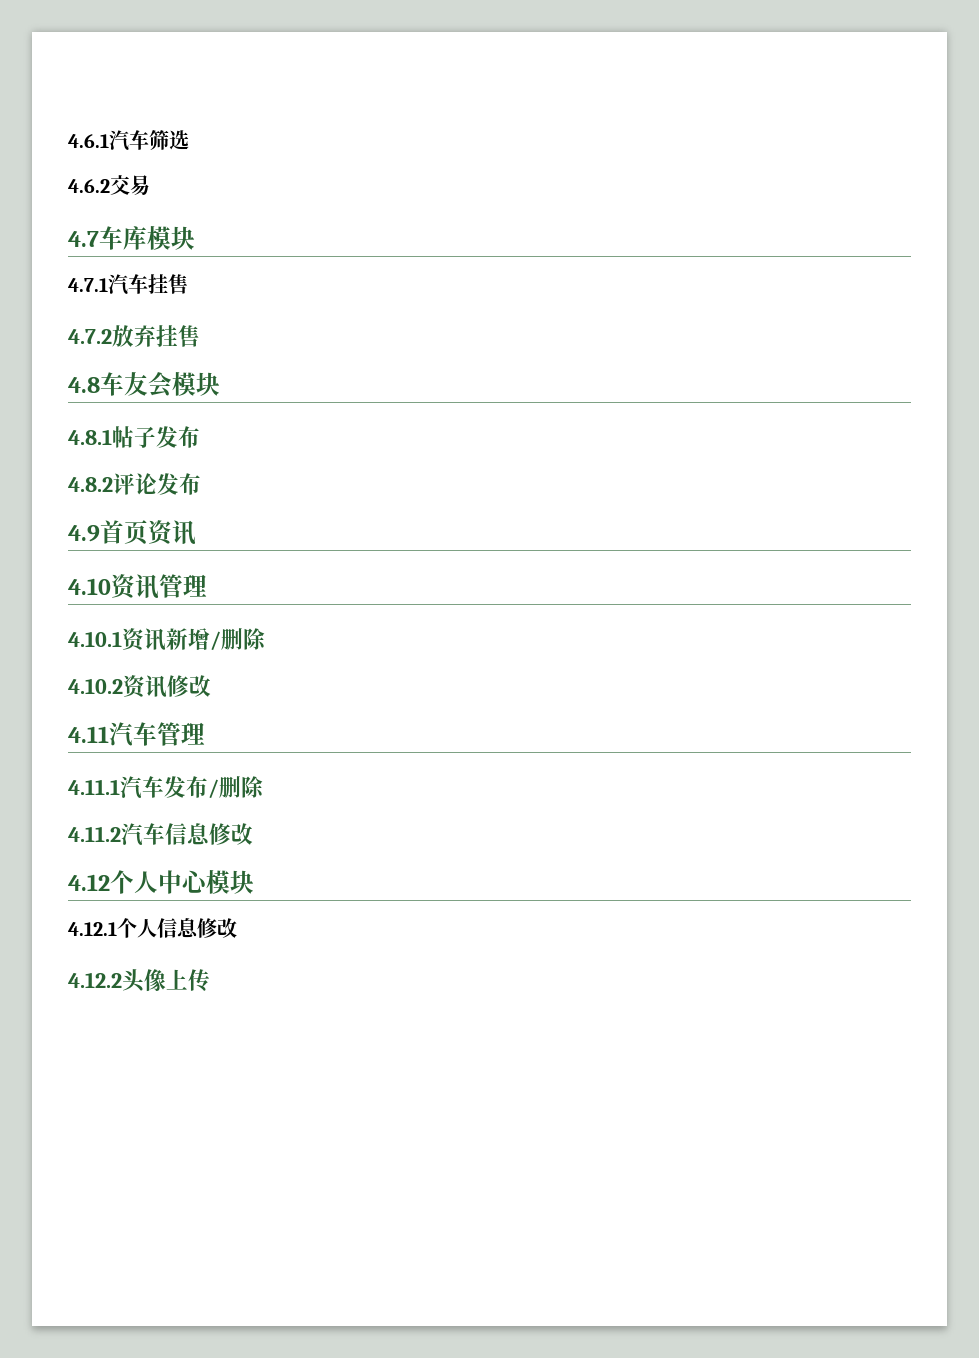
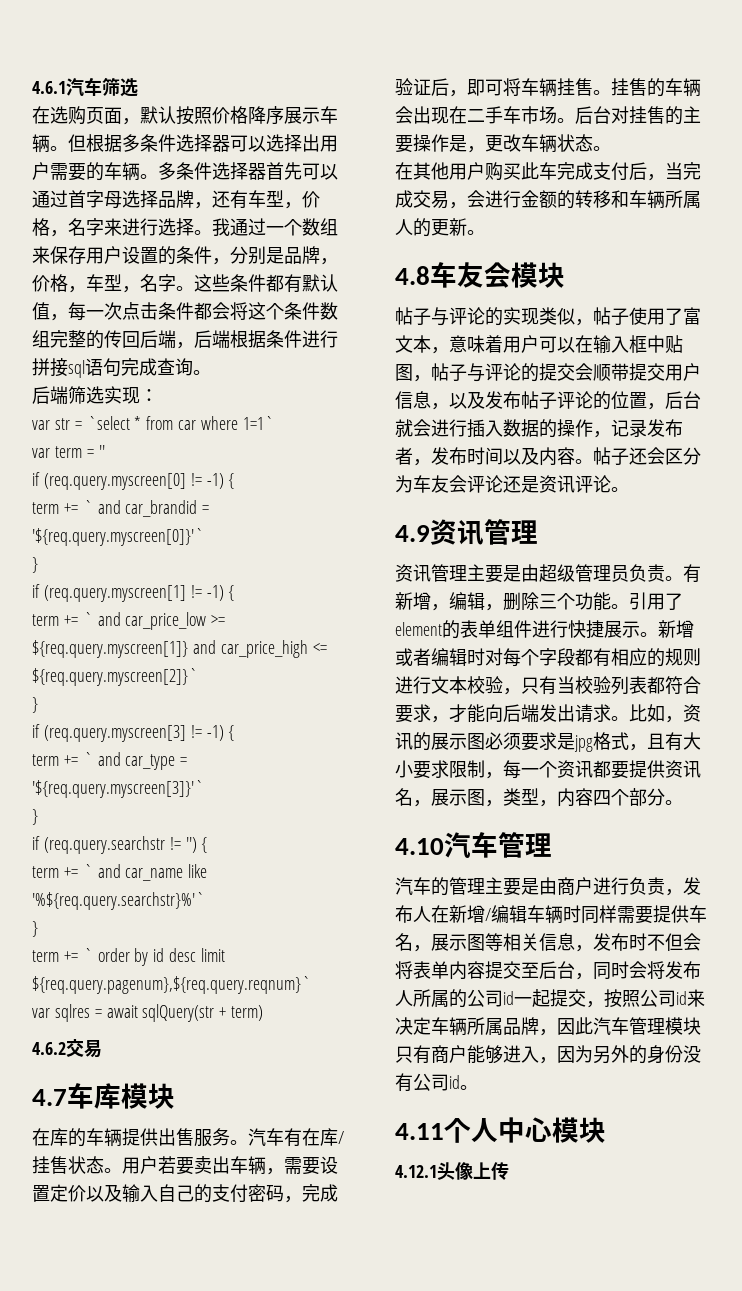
+ 在选购页面，默认按照价格降序展示车辆。但根据多条件选择器可以选择出用户需要的车辆。多条件选择器首先可以通过首字母选择品牌，还有车型，价格，名字来进行选择。我通过一个数组来保存用户设置的条件，分别是品牌，价格，车型，名字。这些条件都有默认值，每一次点击条件都会将这个条件数组完整的传回后端，后端根据条件进行拼接sql语句完成查询。
+ 后端筛选实现：
+ var str = `select * from car where 1=1`
+ var term = ''
+ if (req.query.myscreen[0] != -1) {
+ term += ` and car_brandid = '${req.query.myscreen[0]}'`
+ }
+ if (req.query.myscreen[1] != -1) {
+ term += ` and car_price_low >= ${req.query.myscreen[1]} and car_price_high <= ${req.query.myscreen[2]}`
+ }
+ if (req.query.myscreen[3] != -1) {
+ term += ` and car_type = '${req.query.myscreen[3]}'`
+ }
+ if (req.query.searchstr != '') {
+ term += ` and car_name like '%${req.query.searchstr}%'`
+ }
+ term += ` order by id desc limit ${req.query.pagenum},${req.query.reqnum}`
+ var sqlres = await sqlQuery(str + term)
- 4.7.1汽车挂售
- 4.7.2放弃挂售
+ 在库的车辆提供出售服务。汽车有在库/挂售状态。用户若要卖出车辆，需要设置定价以及输入自己的支付密码，完成验证后，即可将车辆挂售。挂售的车辆会出现在二手车市场。后台对挂售的主要操作是，更改车辆状态。
+ 在其他用户购买此车完成支付后，当完成交易，会进行金额的转移和车辆所属人的更新。
  4.8车友会模块
- 4.8.1帖子发布
- 4.8.2评论发布
- 4.9首页资讯
- 4.10资讯管理
- 4.10.1资讯新增/删除
- 4.10.2资讯修改
- 4.11汽车管理
- 4.11.1汽车发布/删除
- 4.11.2汽车信息修改
- 4.12个人中心模块
+ 帖子与评论的实现类似，帖子使用了富文本，意味着用户可以在输入框中贴图，帖子与评论的提交会顺带提交用户信息，以及发布帖子评论的位置，后台就会进行插入数据的操作，记录发布者，发布时间以及内容。帖子还会区分为车友会评论还是资讯评论。
+ 4.9资讯管理
+ 资讯管理主要是由超级管理员负责。有新增，编辑，删除三个功能。引用了element的表单组件进行快捷展示。新增或者编辑时对每个字段都有相应的规则进行文本校验，只有当校验列表都符合要求，才能向后端发出请求。比如，资讯的展示图必须要求是jpg格式，且有大小要求限制，每一个资讯都要提供资讯名，展示图，类型，内容四个部分。
+ 4.10汽车管理
+ 汽车的管理主要是由商户进行负责，发布人在新增/编辑车辆时同样需要提供车名，展示图等相关信息，发布时不但会将表单内容提交至后台，同时会将发布人所属的公司id一起提交，按照公司id来决定车辆所属品牌，因此汽车管理模块只有商户能够进入，因为另外的身份没有公司id。
+ 4.11个人中心模块
- 4.12.1个人信息修改
- 4.12.2头像上传
+ 4.12.1头像上传

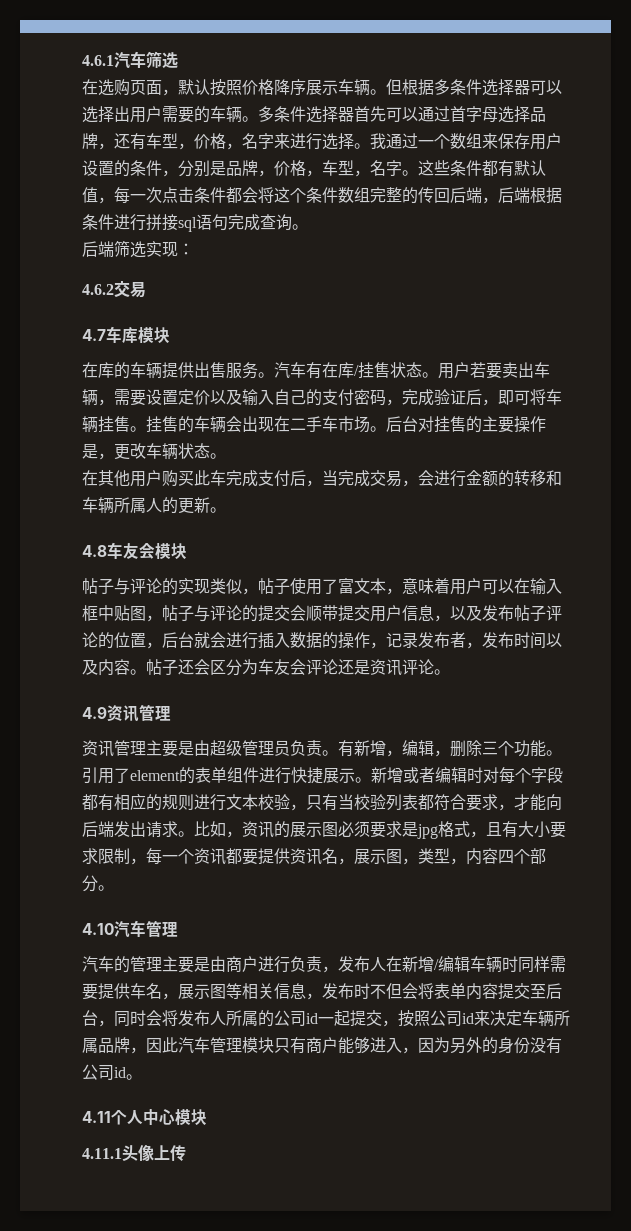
- var str = `select * from car where 1=1`
- var term = ''
- if (req.query.myscreen[0] != -1) {
- term += ` and car_brandid = '${req.query.myscreen[0]}'`
- }
- if (req.query.myscreen[1] != -1) {
- term += ` and car_price_low >= ${req.query.myscreen[1]} and car_price_high <= ${req.query.myscreen[2]}`
- }
- if (req.query.myscreen[3] != -1) {
- term += ` and car_type = '${req.query.myscreen[3]}'`
- }
- if (req.query.searchstr != '') {
- term += ` and car_name like '%${req.query.searchstr}%'`
- }
- term += ` order by id desc limit ${req.query.pagenum},${req.query.reqnum}`
- var sqlres = await sqlQuery(str + term)
- 4.12.1头像上传
+ 4.11.1头像上传

